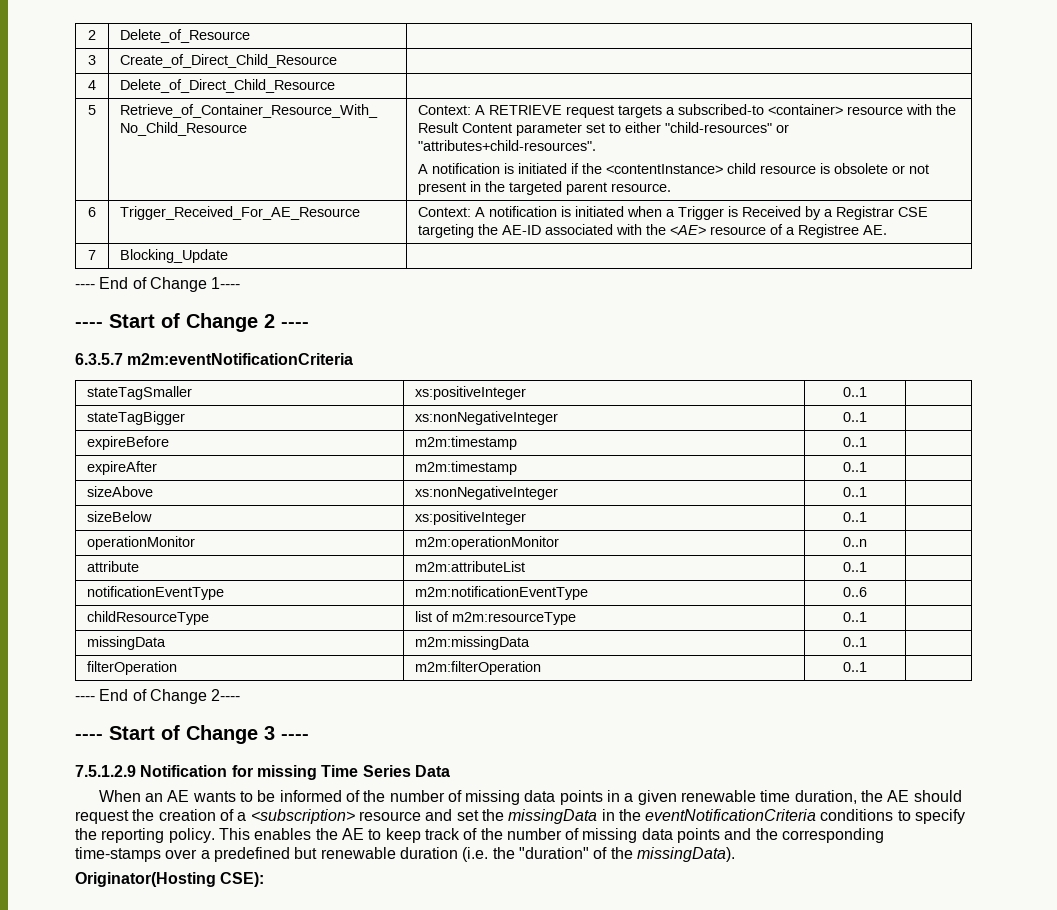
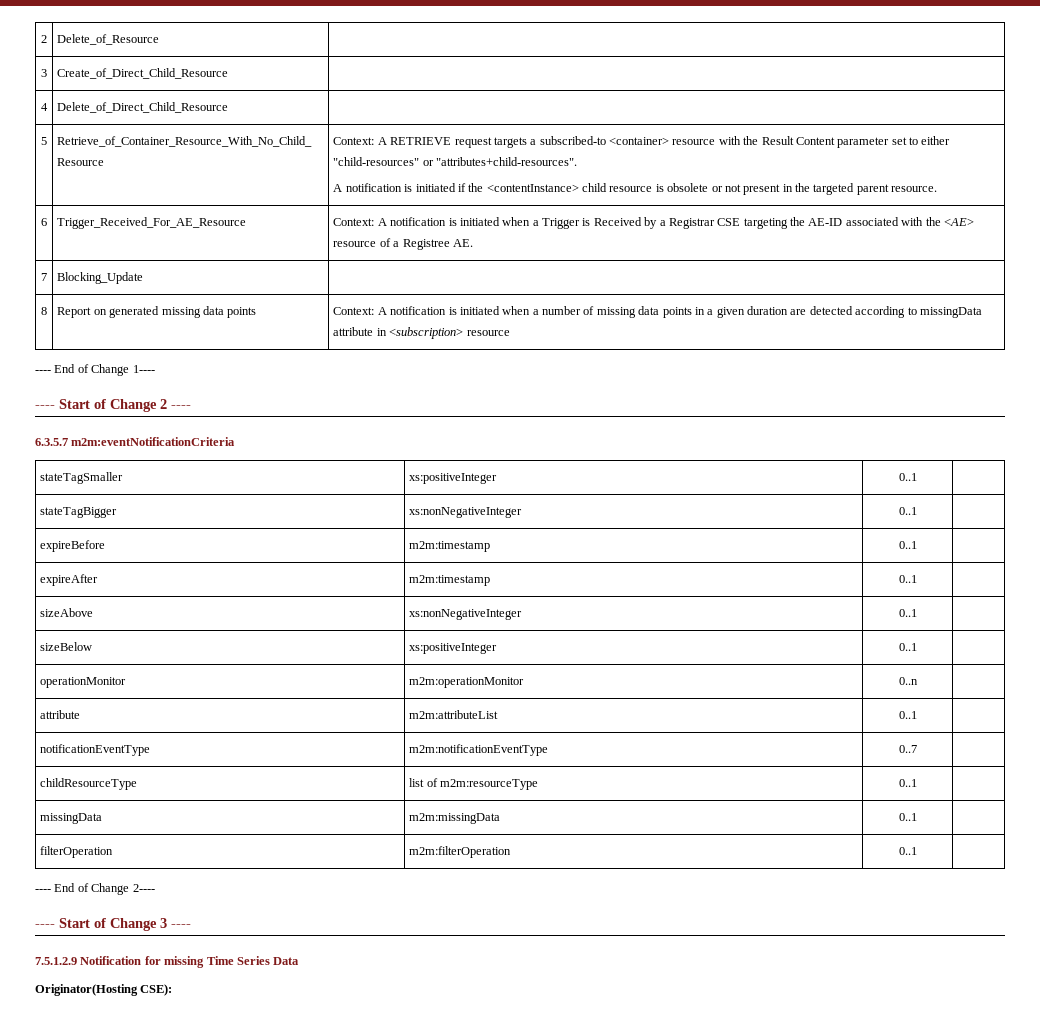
+ 8 | Report on generated missing data points | Context: A notification is initiated when a number of missing data points in a given duration are detected according to missingData attribute in <subscription> resource
- notificationEventType | m2m:notificationEventType | 0..6 |
+ notificationEventType | m2m:notificationEventType | 0..7 |
- When an AE wants to be informed of the number of missing data points in a given renewable time duration, the AE should request the creation of a <subscription> resource and set the missingData in the eventNotificationCriteria conditions to specify the reporting policy. This enables the AE to keep track of the number of missing data points and the corresponding time-stamps over a predefined but renewable duration (i.e. the "duration" of the missingData).

